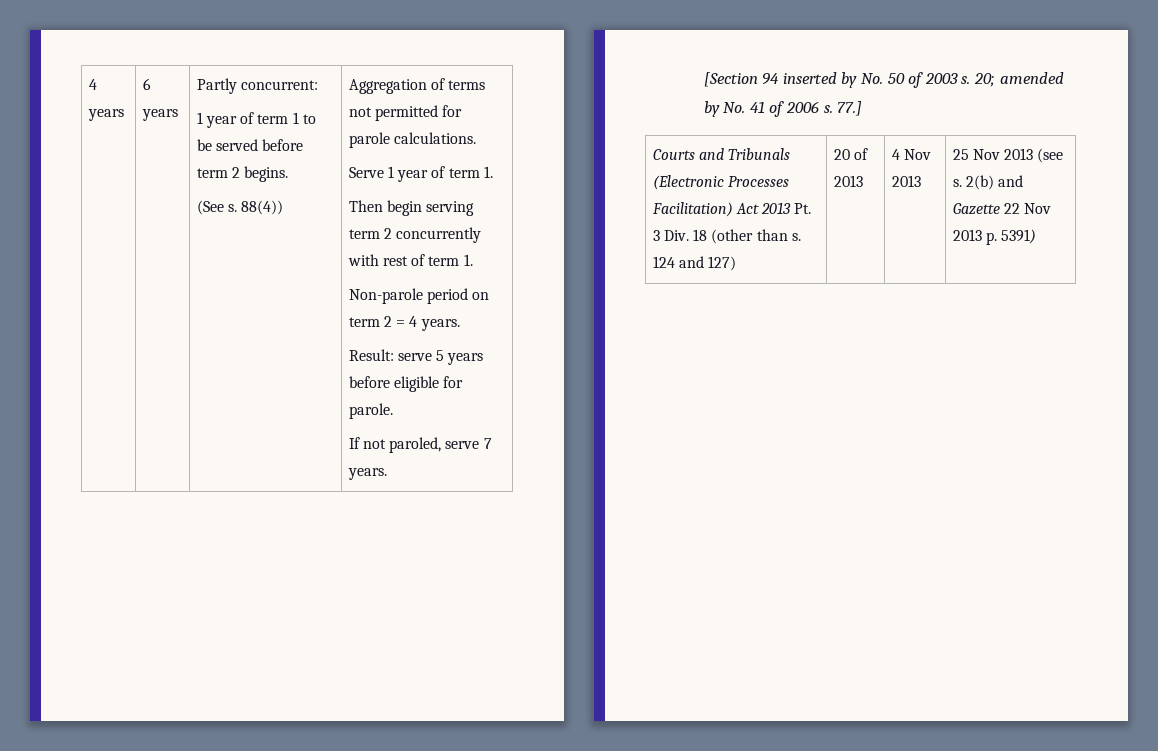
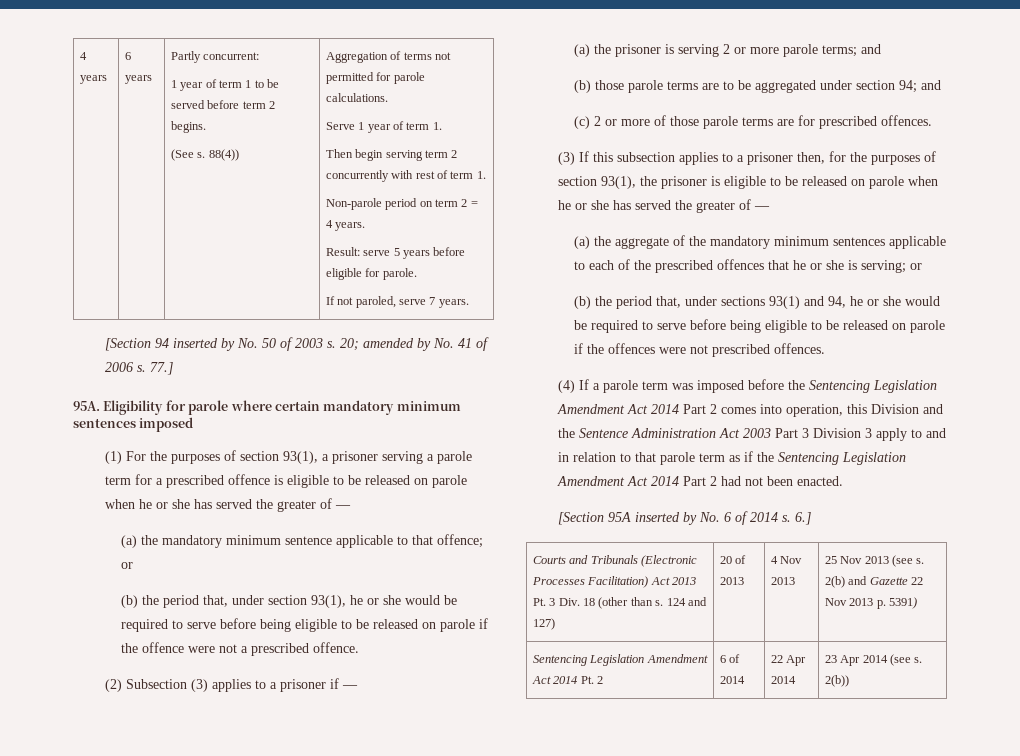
+ 95A. Eligibility for parole where certain mandatory minimum sentences imposed
+ (1) For the purposes of section 93(1), a prisoner serving a parole term for a prescribed offence is eligible to be released on parole when he or she has served the greater of —
+ (a) the mandatory minimum sentence applicable to that offence; or
+ (b) the period that, under section 93(1), he or she would be required to serve before being eligible to be released on parole if the offence were not a prescribed offence.
+ (2) Subsection (3) applies to a prisoner if —
+ (a) the prisoner is serving 2 or more parole terms; and
+ (b) those parole terms are to be aggregated under section 94; and
+ (c) 2 or more of those parole terms are for prescribed offences.
+ (3) If this subsection applies to a prisoner then, for the purposes of section 93(1), the prisoner is eligible to be released on parole when he or she has served the greater of —
+ (a) the aggregate of the mandatory minimum sentences applicable to each of the prescribed offences that he or she is serving; or
+ (b) the period that, under sections 93(1) and 94, he or she would be required to serve before being eligible to be released on parole if the offences were not prescribed offences.
+ (4) If a parole term was imposed before the Sentencing Legislation Amendment Act 2014 Part 2 comes into operation, this Division and the Sentence Administration Act 2003 Part 3 Division 3 apply to and in relation to that parole term as if the Sentencing Legislation Amendment Act 2014 Part 2 had not been enacted.
+ [Section 95A inserted by No. 6 of 2014 s. 6.]
+ Sentencing Legislation Amendment Act 2014 Pt. 2 | 6 of 2014 | 22 Apr 2014 | 23 Apr 2014 (see s. 2(b))

